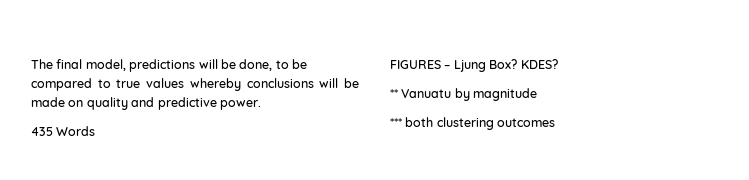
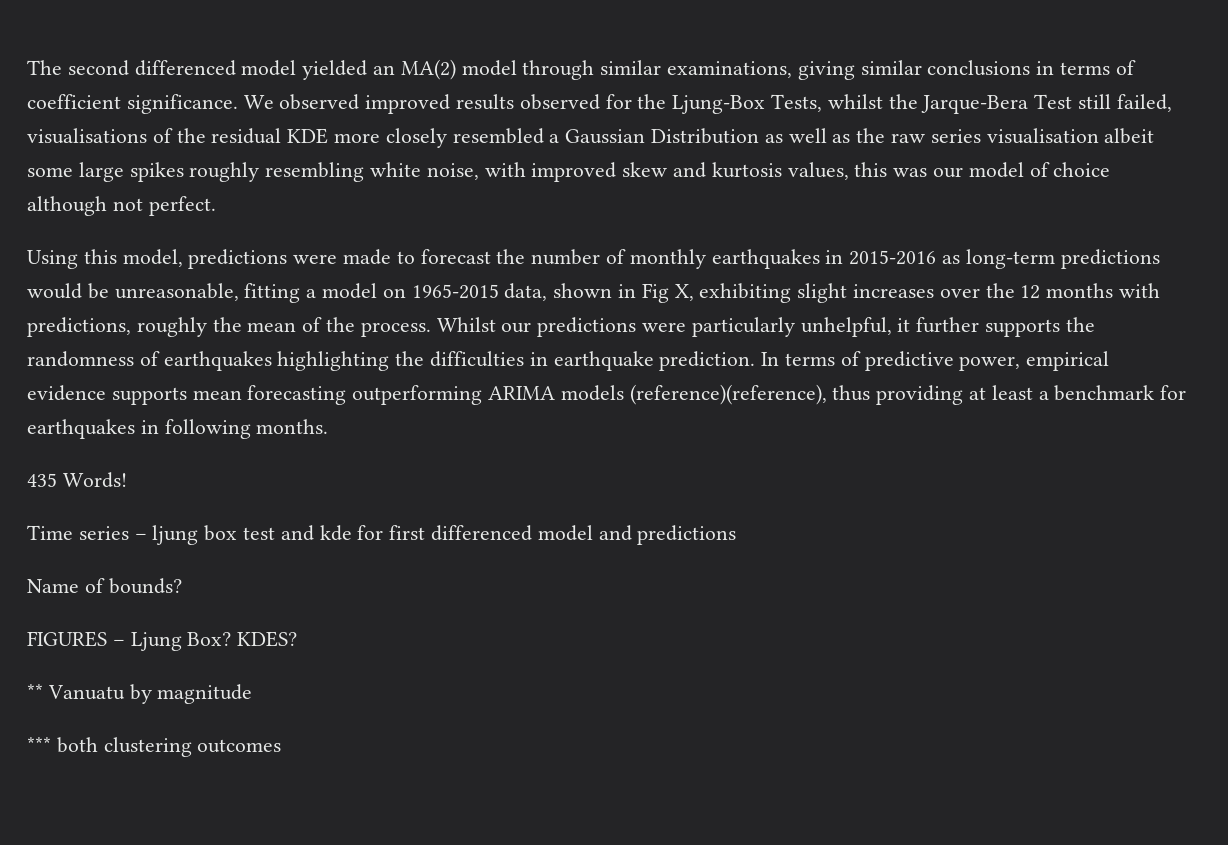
- The final model, predictions will be done, to be compared to true values whereby conclusions will be made on quality and predictive power.
- 435 Words
+ The second differenced model yielded an MA(2) model through similar examinations, giving similar conclusions in terms of coefficient significance. We observed improved results observed for the Ljung-Box Tests, whilst the Jarque-Bera Test still failed, visualisations of the residual KDE more closely resembled a Gaussian Distribution as well as the raw series visualisation albeit some large spikes roughly resembling white noise, with improved skew and kurtosis values, this was our model of choice although not perfect.
+ Using this model, predictions were made to forecast the number of monthly earthquakes in 2015-2016 as long-term predictions would be unreasonable, fitting a model on 1965-2015 data, shown in Fig X, exhibiting slight increases over the 12 months with predictions, roughly the mean of the process. Whilst our predictions were particularly unhelpful, it further supports the randomness of earthquakes highlighting the difficulties in earthquake prediction. In terms of predictive power, empirical evidence supports mean forecasting outperforming ARIMA models (reference)(reference), thus providing at least a benchmark for earthquakes in following months.
+ 435 Words!
+ Time series – ljung box test and kde for first differenced model and predictions
+ Name of bounds?

